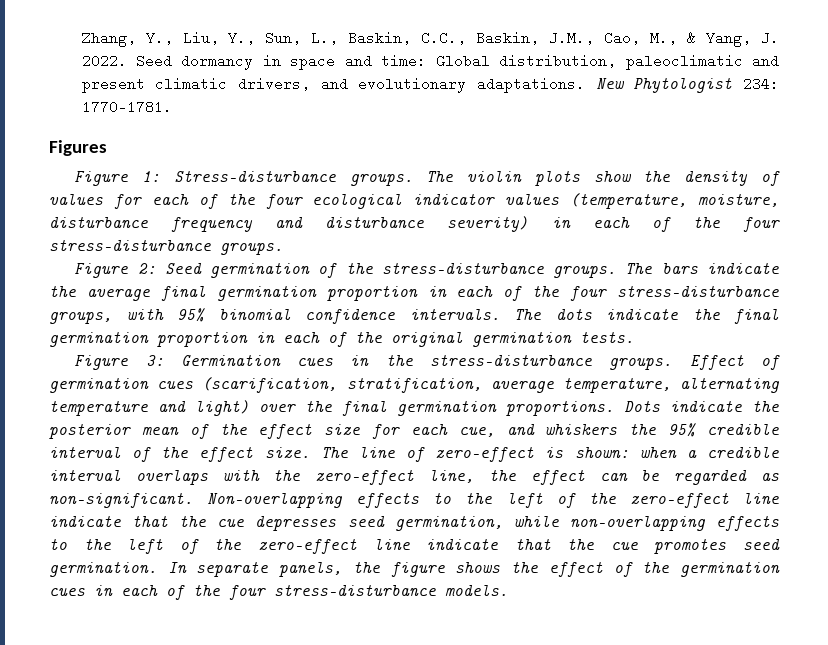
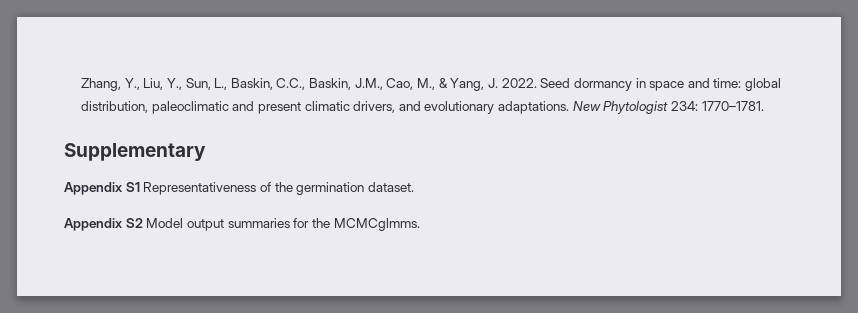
- Seed dormancy in space and time: Global distribution, paleoclimatic and present climatic drivers, and evolutionary adaptations.
+ Seed dormancy in space and time: global distribution, paleoclimatic and present climatic drivers, and evolutionary adaptations.
- Figures
- Figure 1: Stress-disturbance groups. The violin plots show the density of values for each of the four ecological indicator values (temperature, moisture, disturbance frequency and disturbance severity) in each of the four stress-disturbance groups.
- Figure 2: Seed germination of the stress-disturbance groups. The bars indicate the average final germination proportion in each of the four stress-disturbance groups, with 95% binomial confidence intervals. The dots indicate the final germination proportion in each of the original germination tests.
- Figure 3: Germination cues in the stress-disturbance groups. Effect of germination cues (scarification, stratification, average temperature, alternating temperature and light) over the final germination proportions. Dots indicate the posterior mean of the effect size for each cue, and whiskers the 95% credible interval of the effect size. The line of zero-effect is shown: when a credible interval overlaps with the zero-effect line, the effect can be regarded as non-significant. Non-overlapping effects to the left of the zero-effect line indicate that the cue depresses seed germination, while non-overlapping effects to the left of the zero-effect line indicate that the cue promotes seed germination. In separate panels, the figure shows the effect of the germination cues in each of the four stress-disturbance models.
+ Supplementary
+ Appendix S1 Representativeness of the germination dataset.
+ Appendix S2 Model output summaries for the MCMCglmms.

